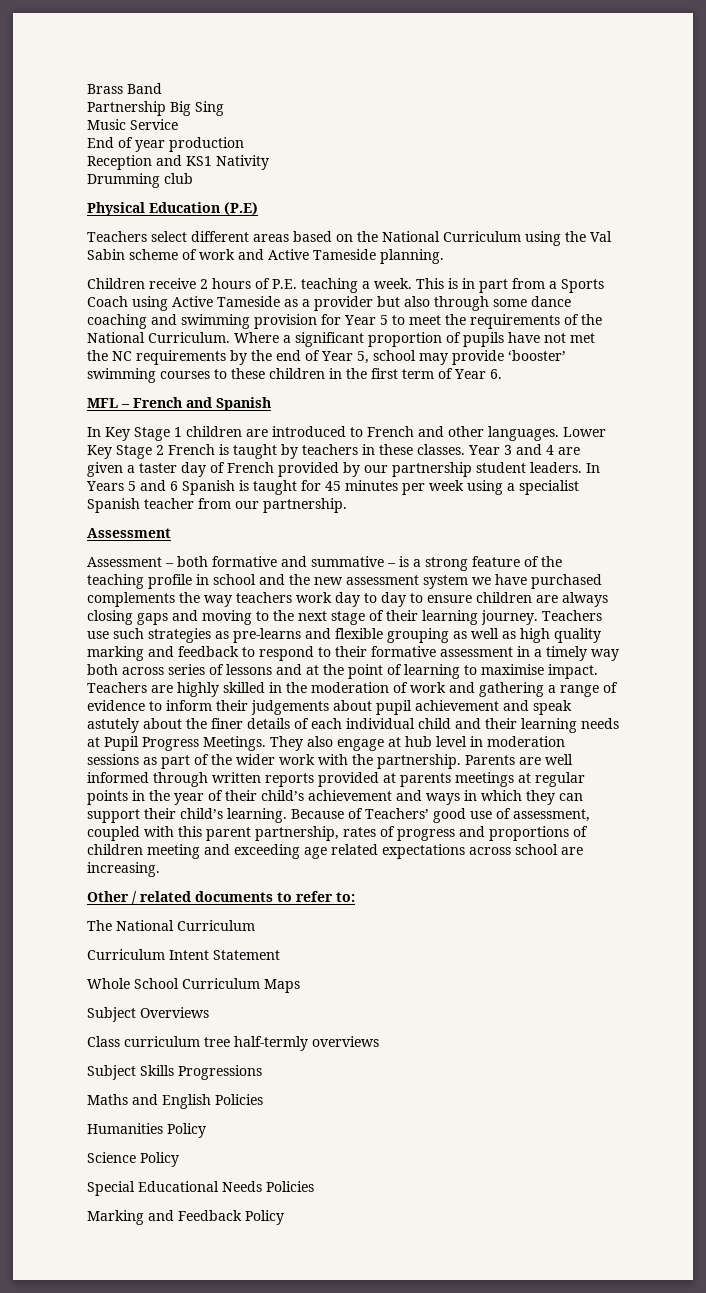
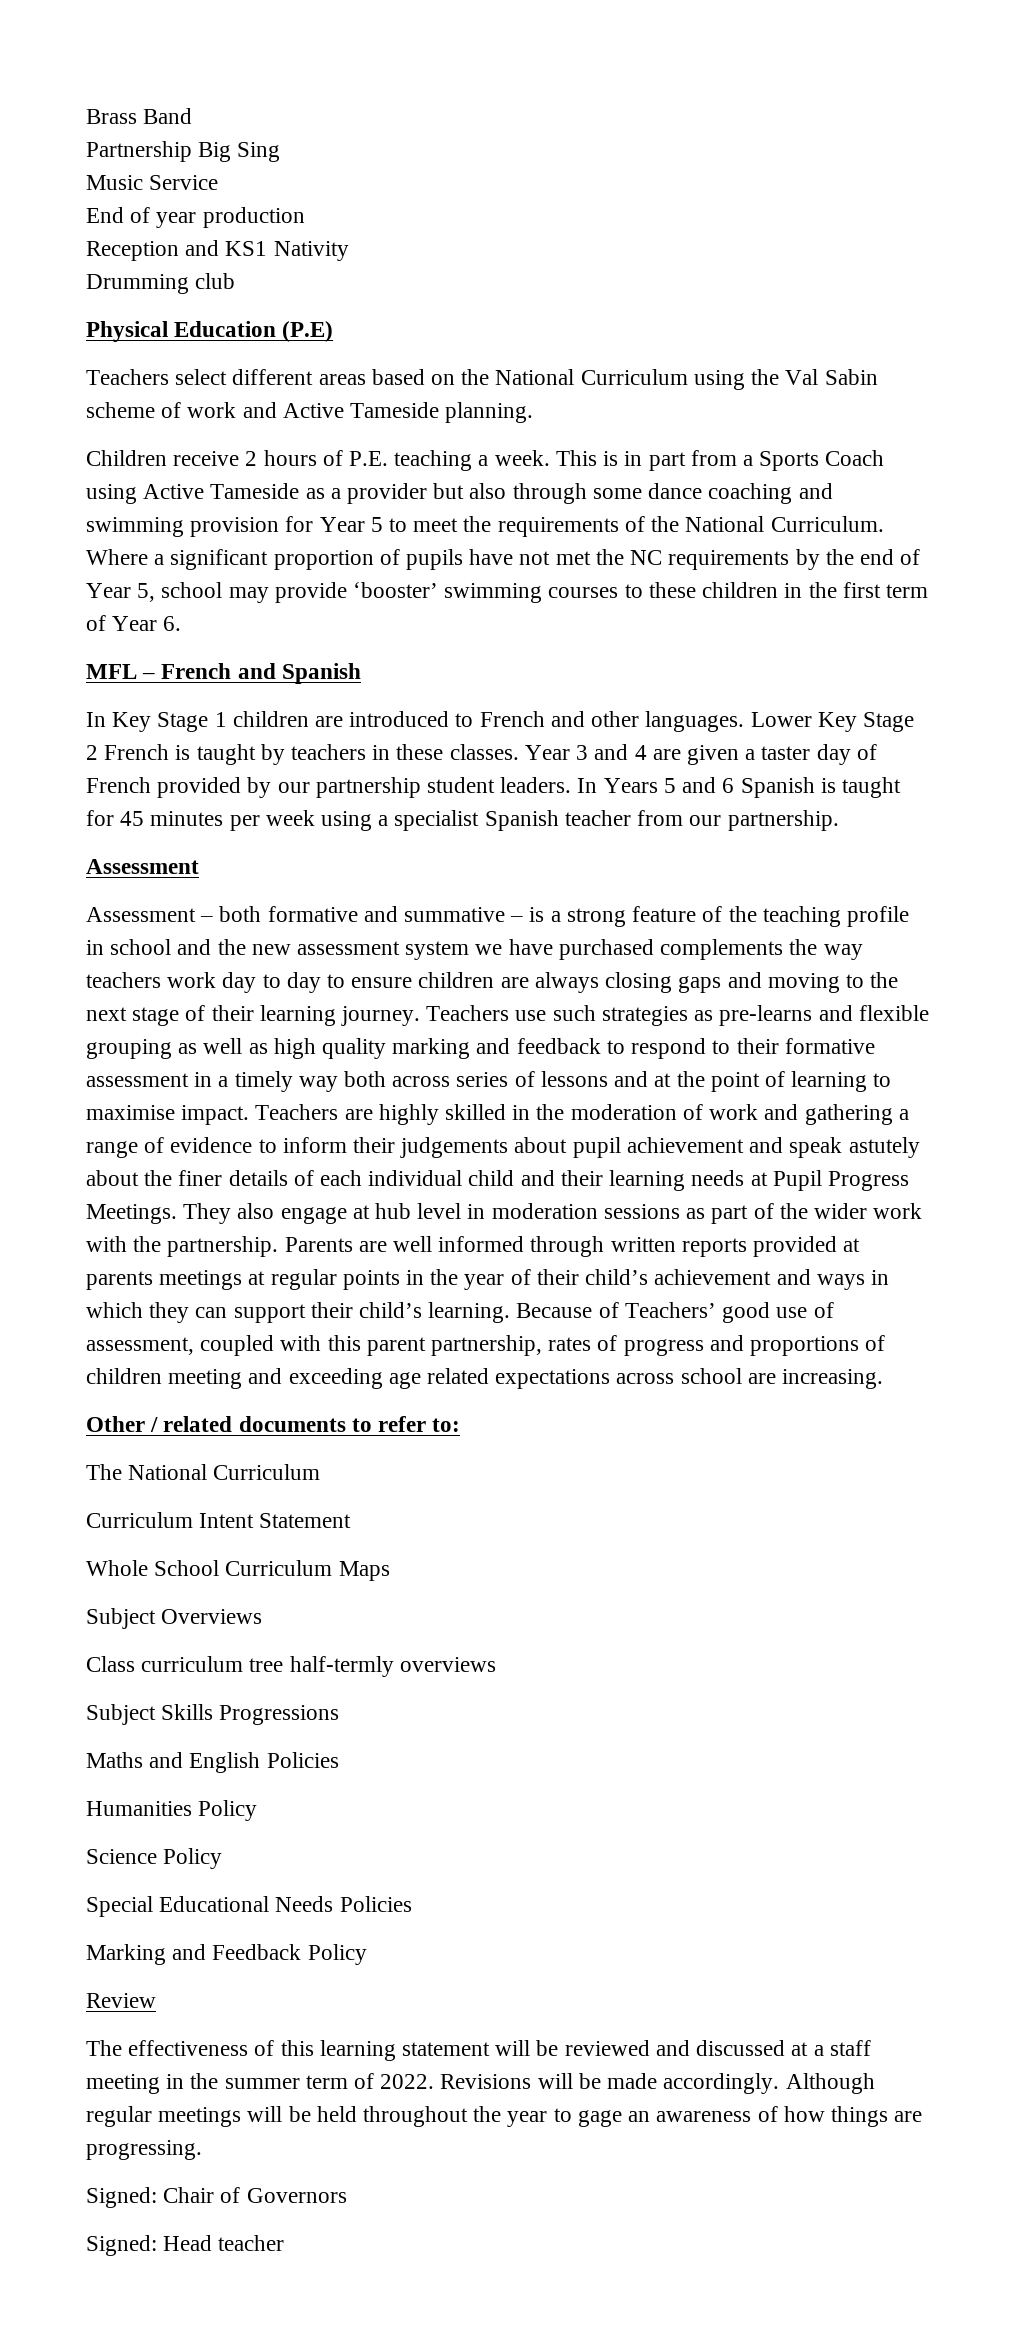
+ Review
+ The effectiveness of this learning statement will be reviewed and discussed at a staff meeting in the summer term of 2022. Revisions will be made accordingly. Although regular meetings will be held throughout the year to gage an awareness of how things are progressing.
+ Signed: Chair of Governors
+ Signed: Head teacher

